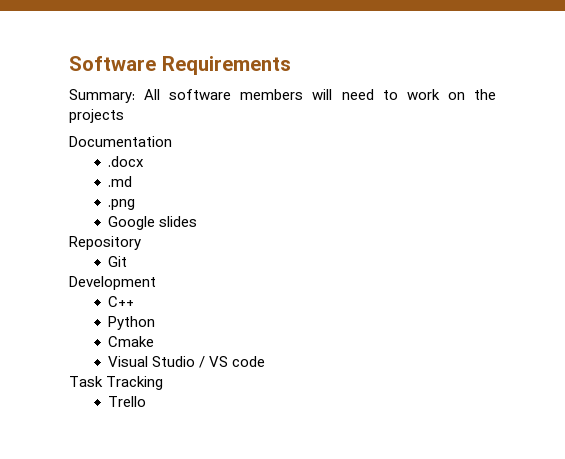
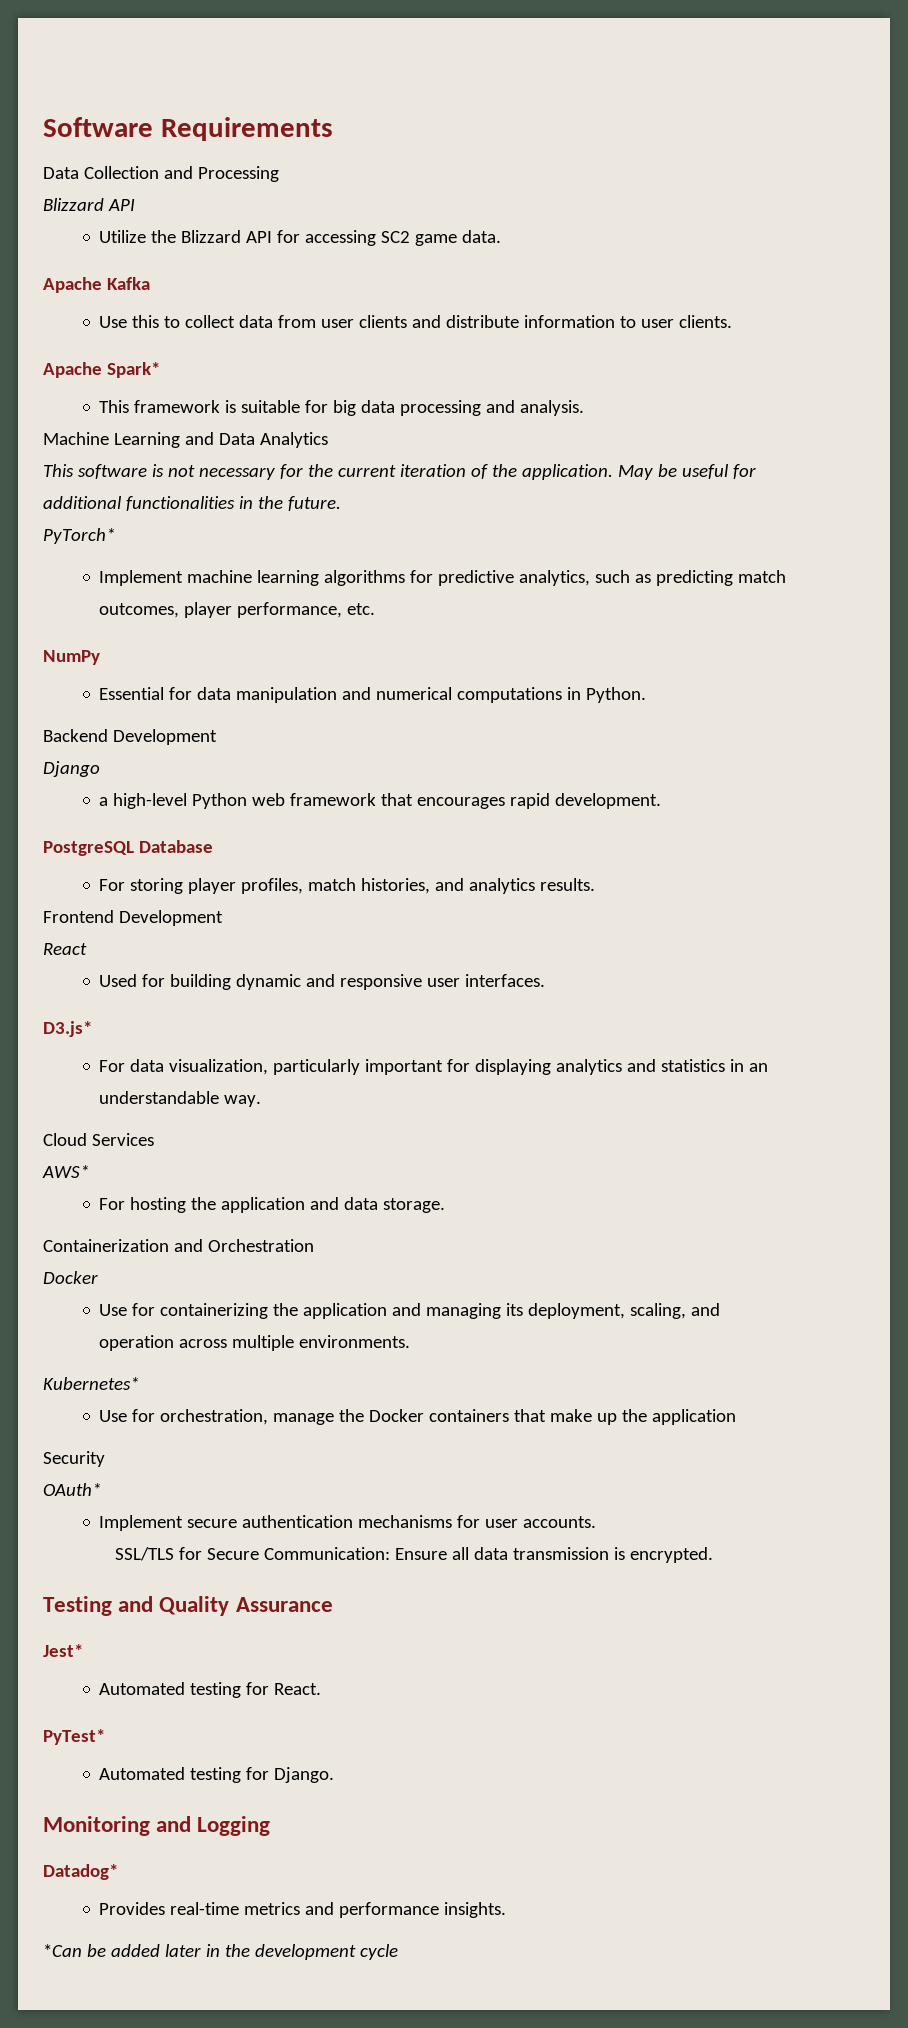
- Summary: All software members will need to work on the projects
- Documentation
- .docx
- .md
- .png
- Google slides
- Repository
- Git
- Development
- C++
- Python
- Cmake
- Visual Studio / VS code
- Task Tracking
- Trello
+ Data Collection and Processing
+ Blizzard API
+ Utilize the Blizzard API for accessing SC2 game data.
+ Apache Kafka
+ Use this to collect data from user clients and distribute information to user clients.
+ Apache Spark*
+ This framework is suitable for big data processing and analysis.
+ Machine Learning and Data Analytics
+ This software is not necessary for the current iteration of the application. May be useful for additional functionalities in the future.
+ PyTorch*
+ Implement machine learning algorithms for predictive analytics, such as predicting match outcomes, player performance, etc.
+ NumPy
+ Essential for data manipulation and numerical computations in Python.
+ Backend Development
+ Django
+ a high-level Python web framework that encourages rapid development.
+ PostgreSQL Database
+ For storing player profiles, match histories, and analytics results.
+ Frontend Development
+ React
+ Used for building dynamic and responsive user interfaces.
+ D3.js*
+ For data visualization, particularly important for displaying analytics and statistics in an understandable way.
+ Cloud Services
+ AWS*
+ For hosting the application and data storage.
+ Containerization and Orchestration
+ Docker
+ Use for containerizing the application and managing its deployment, scaling, and operation across multiple environments.
+ Kubernetes*
+ Use for orchestration, manage the Docker containers that make up the application
+ Security
+ OAuth*
+ Implement secure authentication mechanisms for user accounts.
+ SSL/TLS for Secure Communication: Ensure all data transmission is encrypted.
+ Testing and Quality Assurance
+ Jest*
+ Automated testing for React.
+ PyTest*
+ Automated testing for Django.
+ Monitoring and Logging
+ Datadog*
+ Provides real-time metrics and performance insights.
+ *Can be added later in the development cycle

